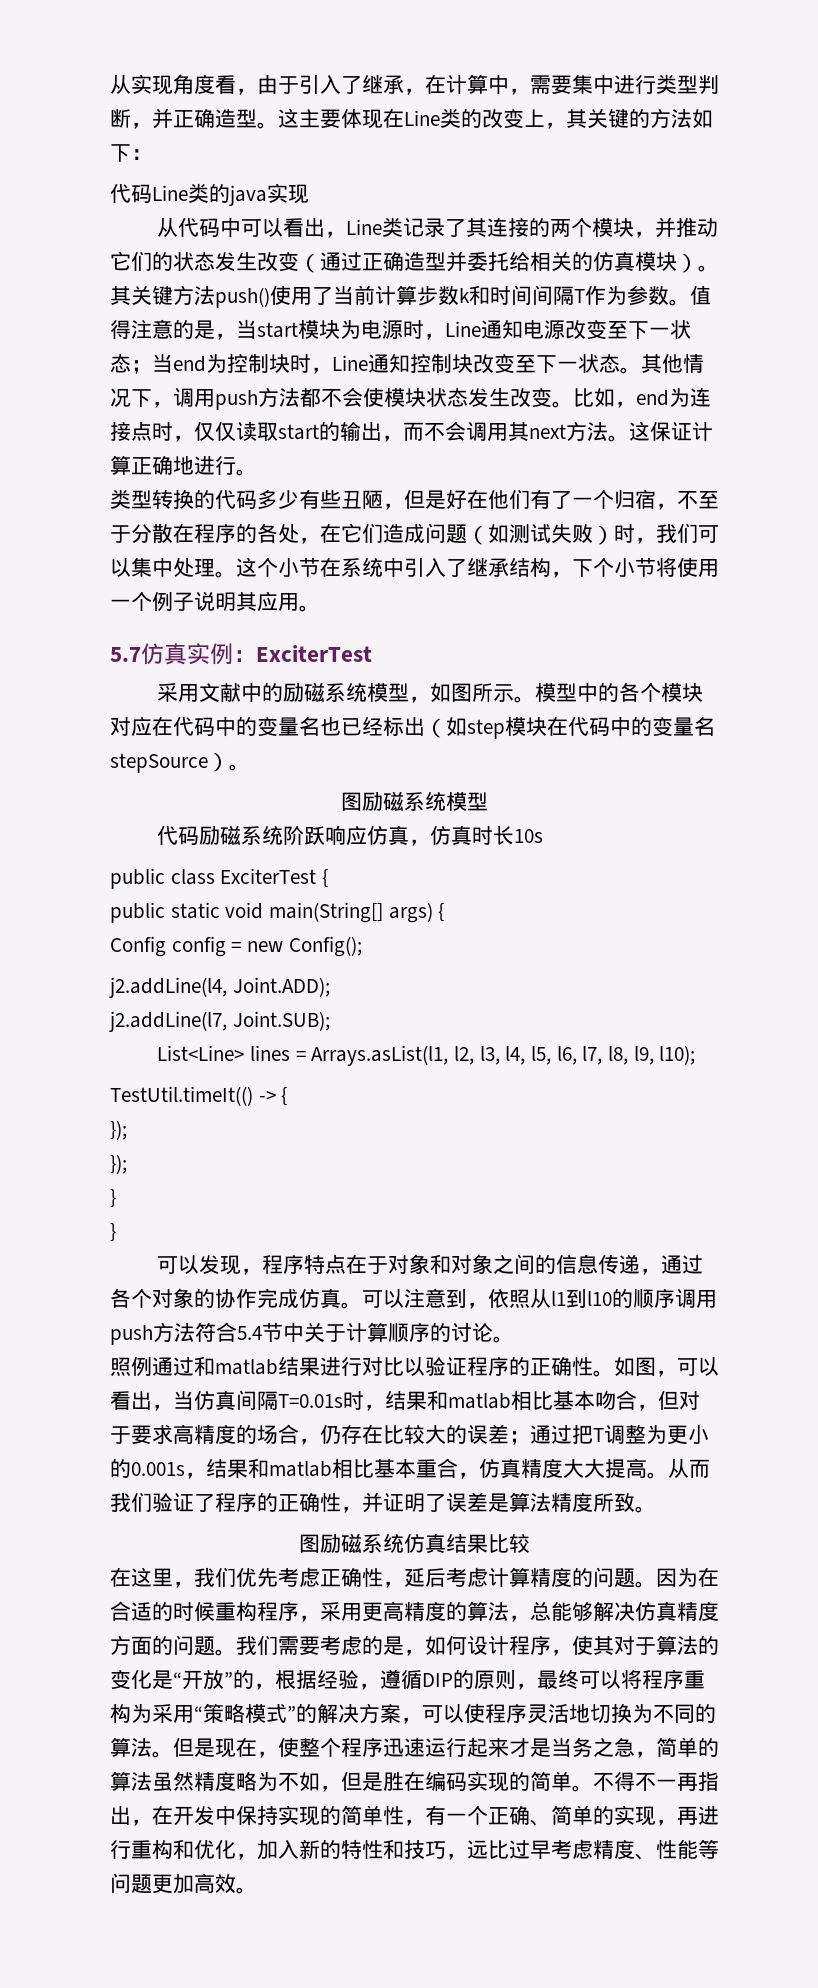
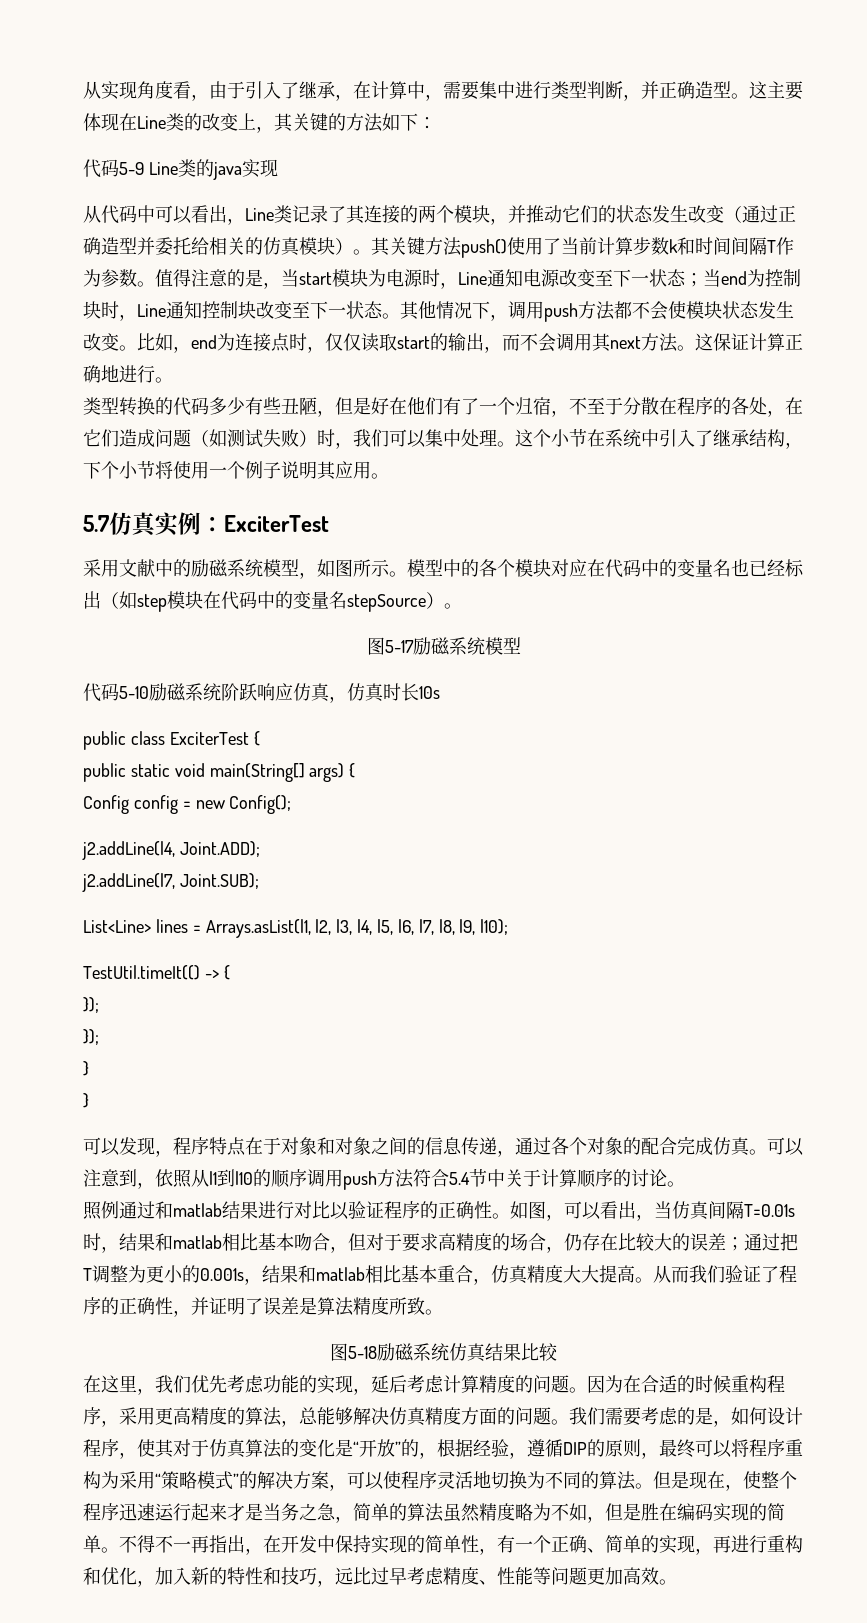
- 代码Line类的java实现
+ 代码5-9 Line类的java实现
- 图励磁系统模型
+ 图5-17励磁系统模型
- 代码励磁系统阶跃响应仿真，仿真时长10s
+ 代码5-10励磁系统阶跃响应仿真，仿真时长10s
- 可以发现，程序特点在于对象和对象之间的信息传递，通过各个对象的协作完成仿真。
+ 可以发现，程序特点在于对象和对象之间的信息传递，通过各个对象的配合完成仿真。
- 图励磁系统仿真结果比较
+ 图5-18励磁系统仿真结果比较
- 在这里，我们优先考虑正确性，延后考虑计算精度的问题。
+ 在这里，我们优先考虑功能的实现，延后考虑计算精度的问题。
- 我们需要考虑的是，如何设计程序，使其对于算法的变化是“开放”的，根据经验，遵循DIP的原则，最终可以将程序重构为采用“策略模式”的解决方案，可以使程序灵活地切换为不同的算法。
+ 我们需要考虑的是，如何设计程序，使其对于仿真算法的变化是“开放”的，根据经验，遵循DIP的原则，最终可以将程序重构为采用“策略模式”的解决方案，可以使程序灵活地切换为不同的算法。

